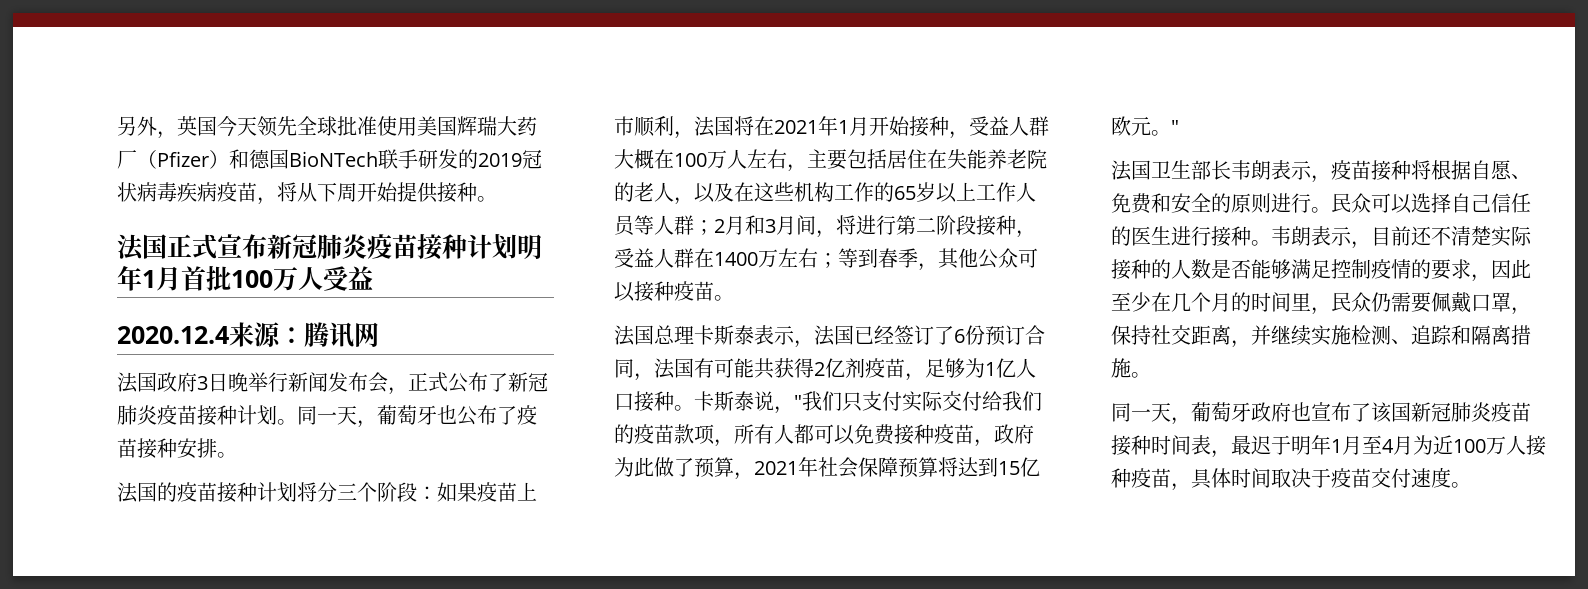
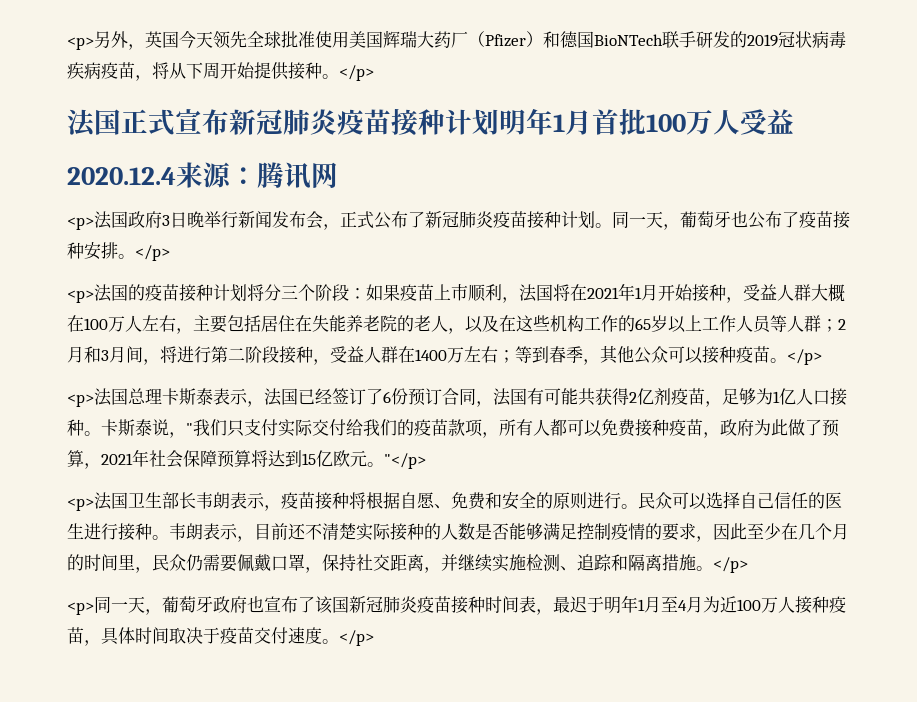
- 另外，英国今天领先全球批准使用美国辉瑞大药厂（Pfizer）和德国BioNTech联手研发的2019冠状病毒疾病疫苗，将从下周开始提供接种。
+ <p>另外，英国今天领先全球批准使用美国辉瑞大药厂（Pfizer）和德国BioNTech联手研发的2019冠状病毒疾病疫苗，将从下周开始提供接种。</p>
- 法国政府3日晚举行新闻发布会，正式公布了新冠肺炎疫苗接种计划。
+ <p>法国政府3日晚举行新闻发布会，正式公布了新冠肺炎疫苗接种计划。
- 同一天，葡萄牙也公布了疫苗接种安排。
- 法国的疫苗接种计划将分三个阶段：
+ 同一天，葡萄牙也公布了疫苗接种安排。</p>
+ <p>法国的疫苗接种计划将分三个阶段：
- 等到春季，其他公众可以接种疫苗。
- 法国总理卡斯泰表示，法国已经签订了6份预订合同，法国有可能共获得2亿剂疫苗，足够为1亿人口接种。
+ 等到春季，其他公众可以接种疫苗。</p>
+ <p>法国总理卡斯泰表示，法国已经签订了6份预订合同，法国有可能共获得2亿剂疫苗，足够为1亿人口接种。
- 卡斯泰说，"我们只支付实际交付给我们的疫苗款项，所有人都可以免费接种疫苗，政府为此做了预算，2021年社会保障预算将达到15亿欧元。"
- 法国卫生部长韦朗表示，疫苗接种将根据自愿、免费和安全的原则进行。
+ 卡斯泰说，"我们只支付实际交付给我们的疫苗款项，所有人都可以免费接种疫苗，政府为此做了预算，2021年社会保障预算将达到15亿欧元。"</p>
+ <p>法国卫生部长韦朗表示，疫苗接种将根据自愿、免费和安全的原则进行。
- 韦朗表示，目前还不清楚实际接种的人数是否能够满足控制疫情的要求，因此至少在几个月的时间里，民众仍需要佩戴口罩，保持社交距离，并继续实施检测、追踪和隔离措施。
- 同一天，葡萄牙政府也宣布了该国新冠肺炎疫苗接种时间表，最迟于明年1月至4月为近100万人接种疫苗，具体时间取决于疫苗交付速度。
+ 韦朗表示，目前还不清楚实际接种的人数是否能够满足控制疫情的要求，因此至少在几个月的时间里，民众仍需要佩戴口罩，保持社交距离，并继续实施检测、追踪和隔离措施。</p>
+ <p>同一天，葡萄牙政府也宣布了该国新冠肺炎疫苗接种时间表，最迟于明年1月至4月为近100万人接种疫苗，具体时间取决于疫苗交付速度。</p>

